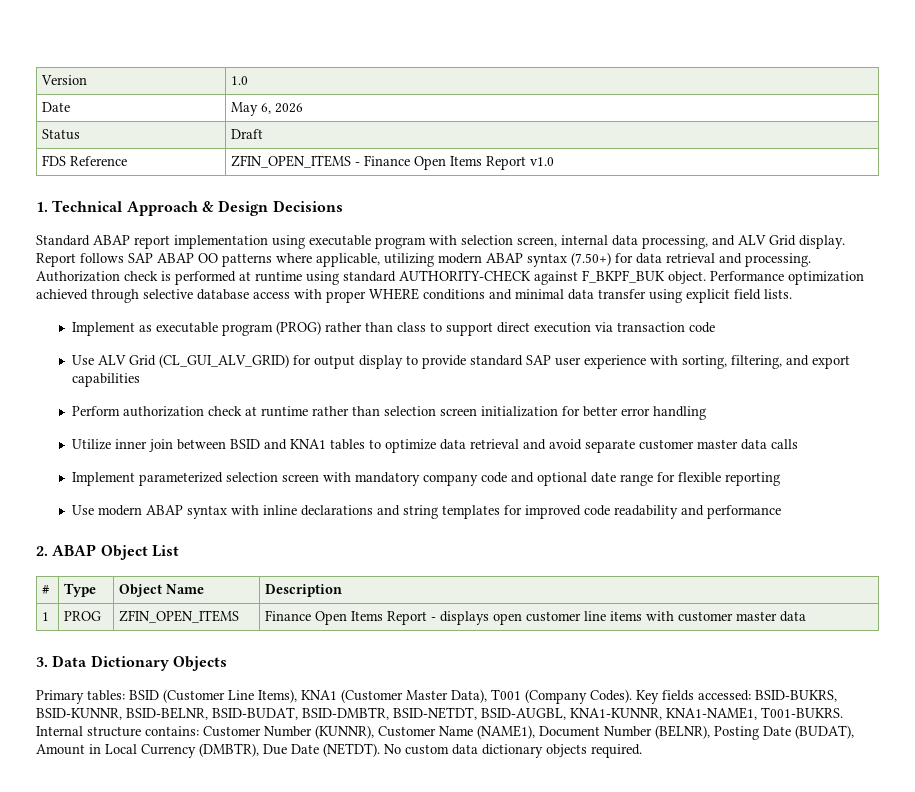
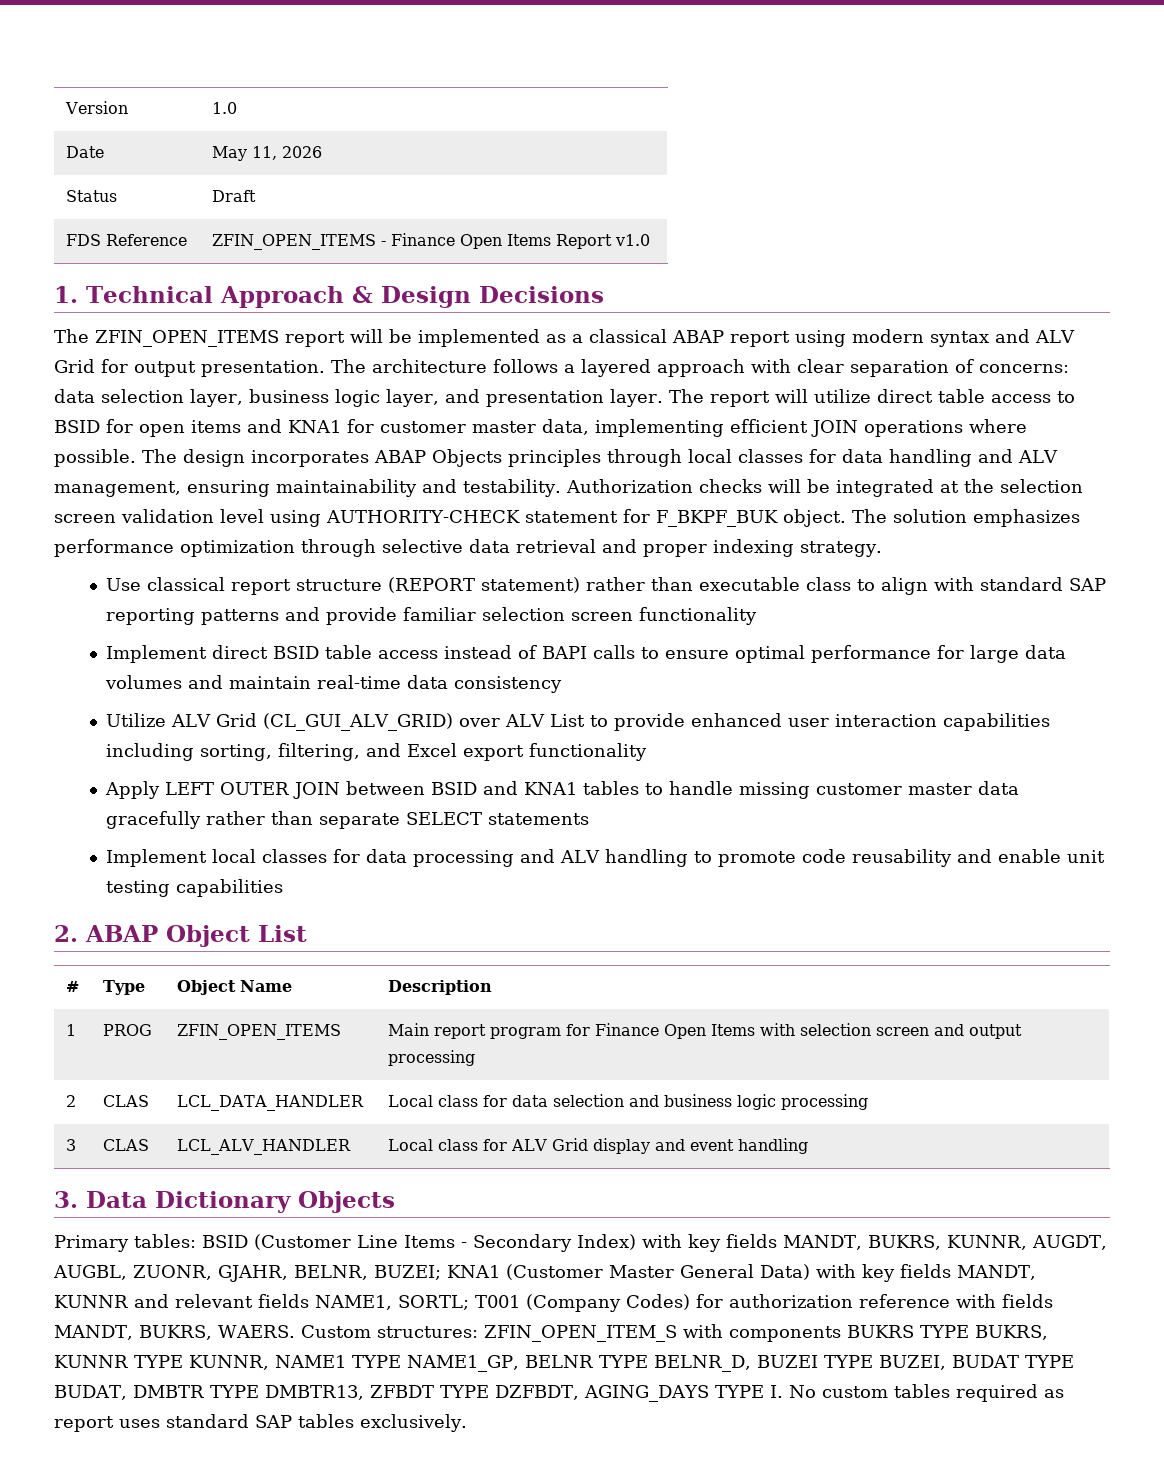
- Date | May 6, 2026
+ Date | May 11, 2026
- Standard ABAP report implementation using executable program with selection screen, internal data processing, and ALV Grid display. Report follows SAP ABAP OO patterns where applicable, utilizing modern ABAP syntax (7.50+) for data retrieval and processing. Authorization check is performed at runtime using standard AUTHORITY-CHECK against F_BKPF_BUK object. Performance optimization achieved through selective database access with proper WHERE conditions and minimal data transfer using explicit field lists.
- Implement as executable program (PROG) rather than class to support direct execution via transaction code
- Use ALV Grid (CL_GUI_ALV_GRID) for output display to provide standard SAP user experience with sorting, filtering, and export capabilities
- Perform authorization check at runtime rather than selection screen initialization for better error handling
- Utilize inner join between BSID and KNA1 tables to optimize data retrieval and avoid separate customer master data calls
- Implement parameterized selection screen with mandatory company code and optional date range for flexible reporting
- Use modern ABAP syntax with inline declarations and string templates for improved code readability and performance
+ The ZFIN_OPEN_ITEMS report will be implemented as a classical ABAP report using modern syntax and ALV Grid for output presentation. The architecture follows a layered approach with clear separation of concerns: data selection layer, business logic layer, and presentation layer. The report will utilize direct table access to BSID for open items and KNA1 for customer master data, implementing efficient JOIN operations where possible. The design incorporates ABAP Objects principles through local classes for data handling and ALV management, ensuring maintainability and testability. Authorization checks will be integrated at the selection screen validation level using AUTHORITY-CHECK statement for F_BKPF_BUK object. The solution emphasizes performance optimization through selective data retrieval and proper indexing strategy.
+ Use classical report structure (REPORT statement) rather than executable class to align with standard SAP reporting patterns and provide familiar selection screen functionality
+ Implement direct BSID table access instead of BAPI calls to ensure optimal performance for large data volumes and maintain real-time data consistency
+ Utilize ALV Grid (CL_GUI_ALV_GRID) over ALV List to provide enhanced user interaction capabilities including sorting, filtering, and Excel export functionality
+ Apply LEFT OUTER JOIN between BSID and KNA1 tables to handle missing customer master data gracefully rather than separate SELECT statements
+ Implement local classes for data processing and ALV handling to promote code reusability and enable unit testing capabilities
- 1 | PROG | ZFIN_OPEN_ITEMS | Finance Open Items Report - displays open customer line items with customer master data
+ 1 | PROG | ZFIN_OPEN_ITEMS | Main report program for Finance Open Items with selection screen and output processing
+ 2 | CLAS | LCL_DATA_HANDLER | Local class for data selection and business logic processing
+ 3 | CLAS | LCL_ALV_HANDLER | Local class for ALV Grid display and event handling
- Primary tables: BSID (Customer Line Items), KNA1 (Customer Master Data), T001 (Company Codes). Key fields accessed: BSID-BUKRS, BSID-KUNNR, BSID-BELNR, BSID-BUDAT, BSID-DMBTR, BSID-NETDT, BSID-AUGBL, KNA1-KUNNR, KNA1-NAME1, T001-BUKRS. Internal structure contains: Customer Number (KUNNR), Customer Name (NAME1), Document Number (BELNR), Posting Date (BUDAT), Amount in Local Currency (DMBTR), Due Date (NETDT). No custom data dictionary objects required.
+ Primary tables: BSID (Customer Line Items - Secondary Index) with key fields MANDT, BUKRS, KUNNR, AUGDT, AUGBL, ZUONR, GJAHR, BELNR, BUZEI; KNA1 (Customer Master General Data) with key fields MANDT, KUNNR and relevant fields NAME1, SORTL; T001 (Company Codes) for authorization reference with fields MANDT, BUKRS, WAERS. Custom structures: ZFIN_OPEN_ITEM_S with components BUKRS TYPE BUKRS, KUNNR TYPE KUNNR, NAME1 TYPE NAME1_GP, BELNR TYPE BELNR_D, BUZEI TYPE BUZEI, BUDAT TYPE BUDAT, DMBTR TYPE DMBTR13, ZFBDT TYPE DZFBDT, AGING_DAYS TYPE I. No custom tables required as report uses standard SAP tables exclusively.

